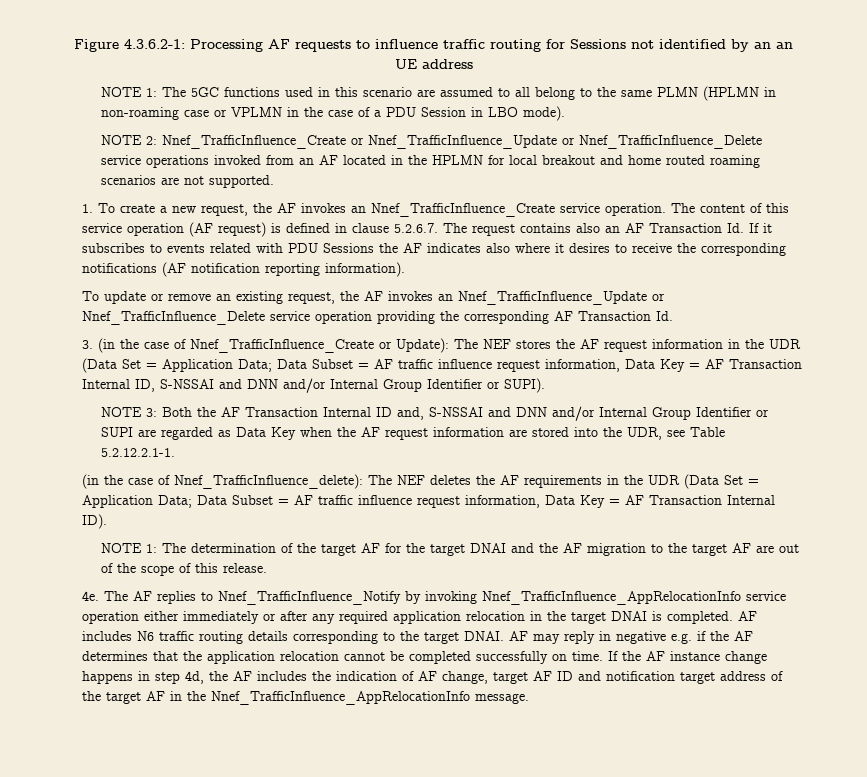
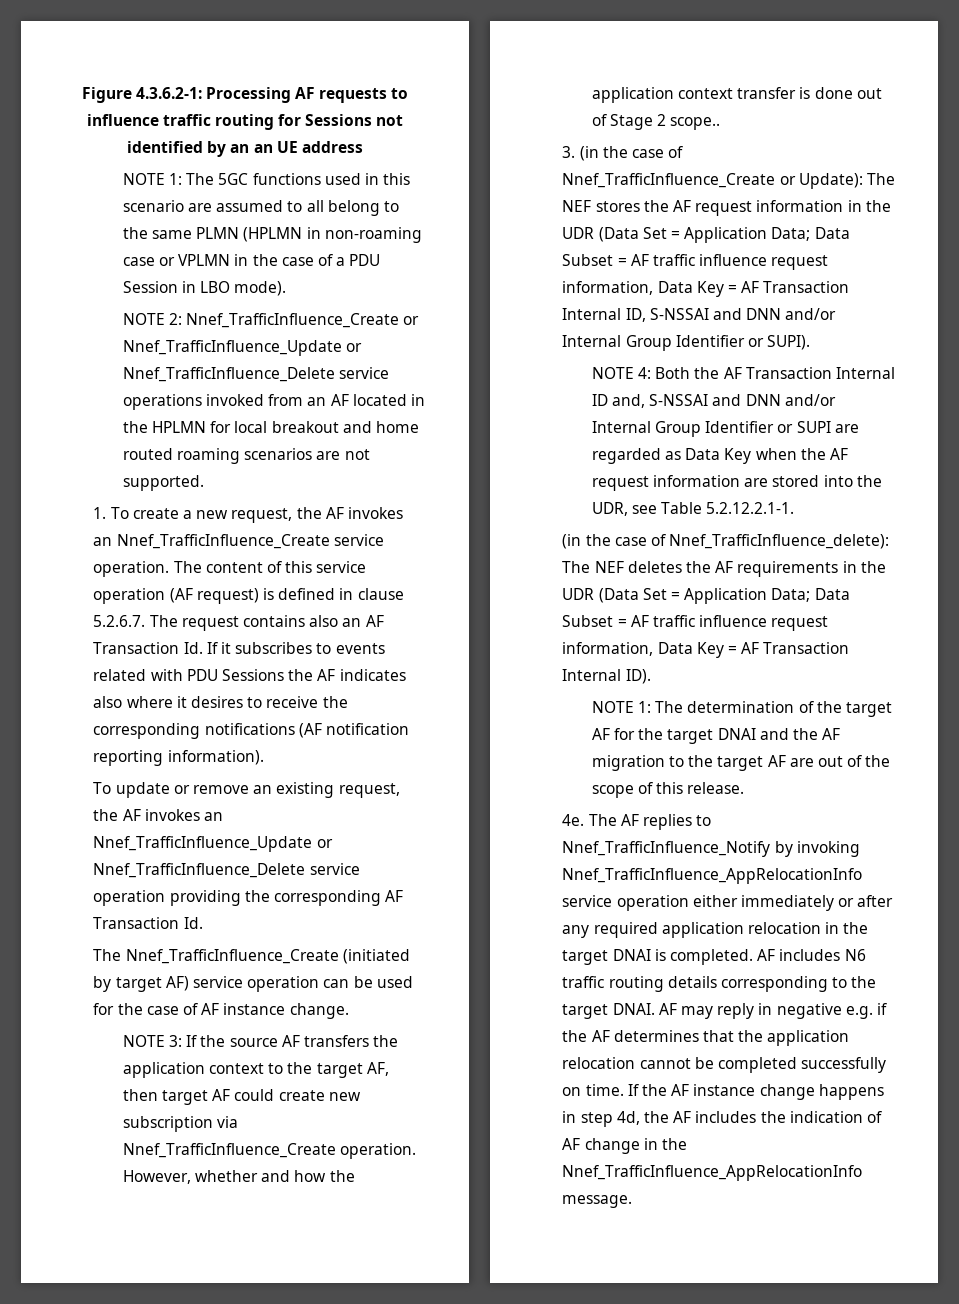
+ The Nnef_TrafficInfluence_Create (initiated by target AF) service operation can be used for the case of AF instance change.
+ NOTE 3: If the source AF transfers the application context to the target AF, then target AF could create new subscription via Nnef_TrafficInfluence_Create operation. However, whether and how the application context transfer is done out of Stage 2 scope..
- NOTE 3: Both the AF Transaction Internal ID and, S-NSSAI and DNN and/or Internal Group Identifier or SUPI are regarded as Data Key when the AF request information are stored into the UDR, see Table 5.2.12.2.1-1.
+ NOTE 4: Both the AF Transaction Internal ID and, S-NSSAI and DNN and/or Internal Group Identifier or SUPI are regarded as Data Key when the AF request information are stored into the UDR, see Table 5.2.12.2.1-1.
- If the AF instance change happens in step 4d, the AF includes the indication of AF change, target AF ID and notification target address of the target AF in the Nnef_TrafficInfluence_AppRelocationInfo message.
+ If the AF instance change happens in step 4d, the AF includes the indication of AF change in the Nnef_TrafficInfluence_AppRelocationInfo message.

